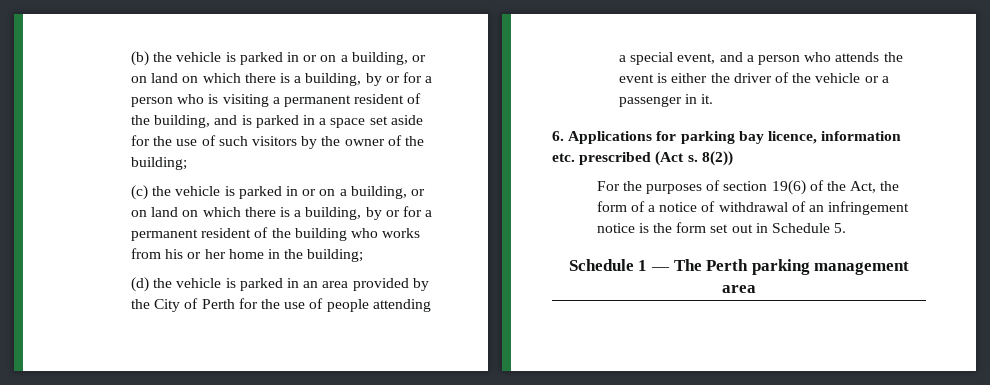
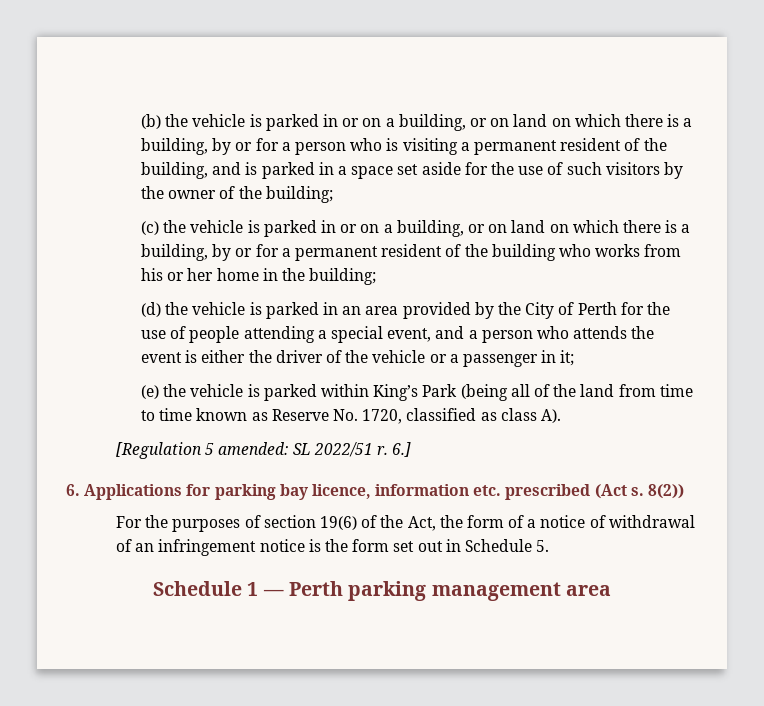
- (d) the vehicle is parked in an area provided by the City of Perth for the use of people attending a special event, and a person who attends the event is either the driver of the vehicle or a passenger in it.
+ (d) the vehicle is parked in an area provided by the City of Perth for the use of people attending a special event, and a person who attends the event is either the driver of the vehicle or a passenger in it;
+ (e) the vehicle is parked within King’s Park (being all of the land from time to time known as Reserve No. 1720, classified as class A).
+ [Regulation 5 amended: SL 2022/51 r. 6.]
- Schedule 1 — The Perth parking management area
+ Schedule 1 — Perth parking management area

